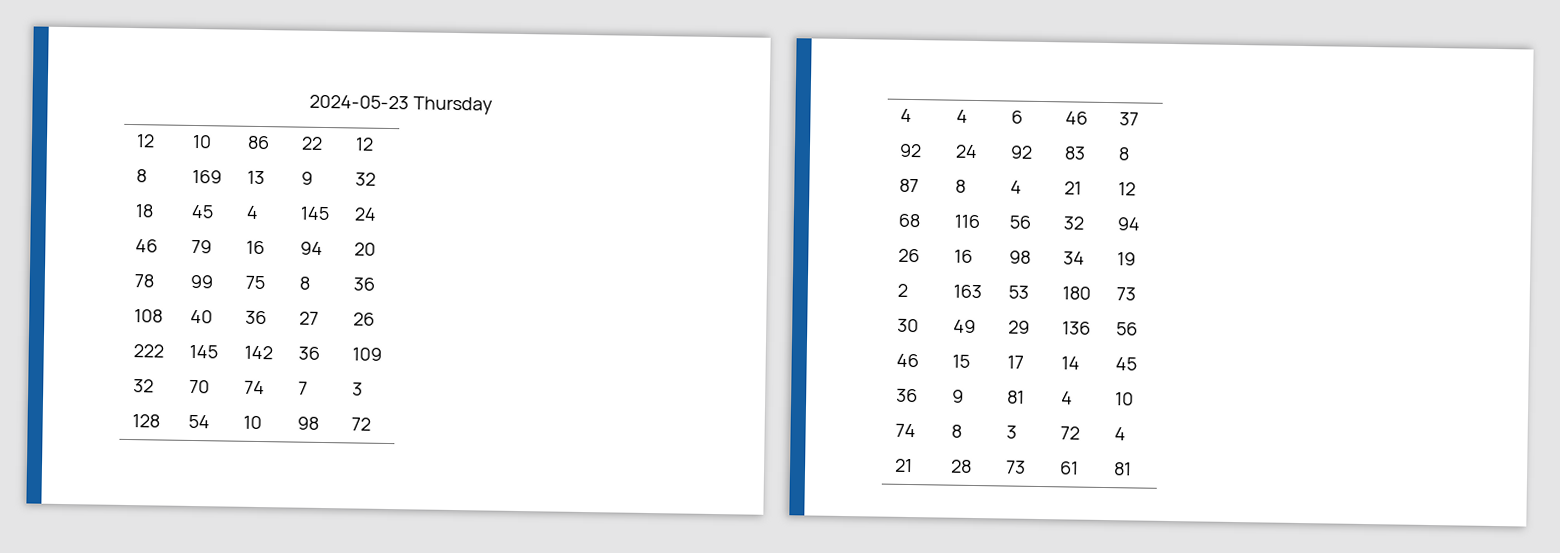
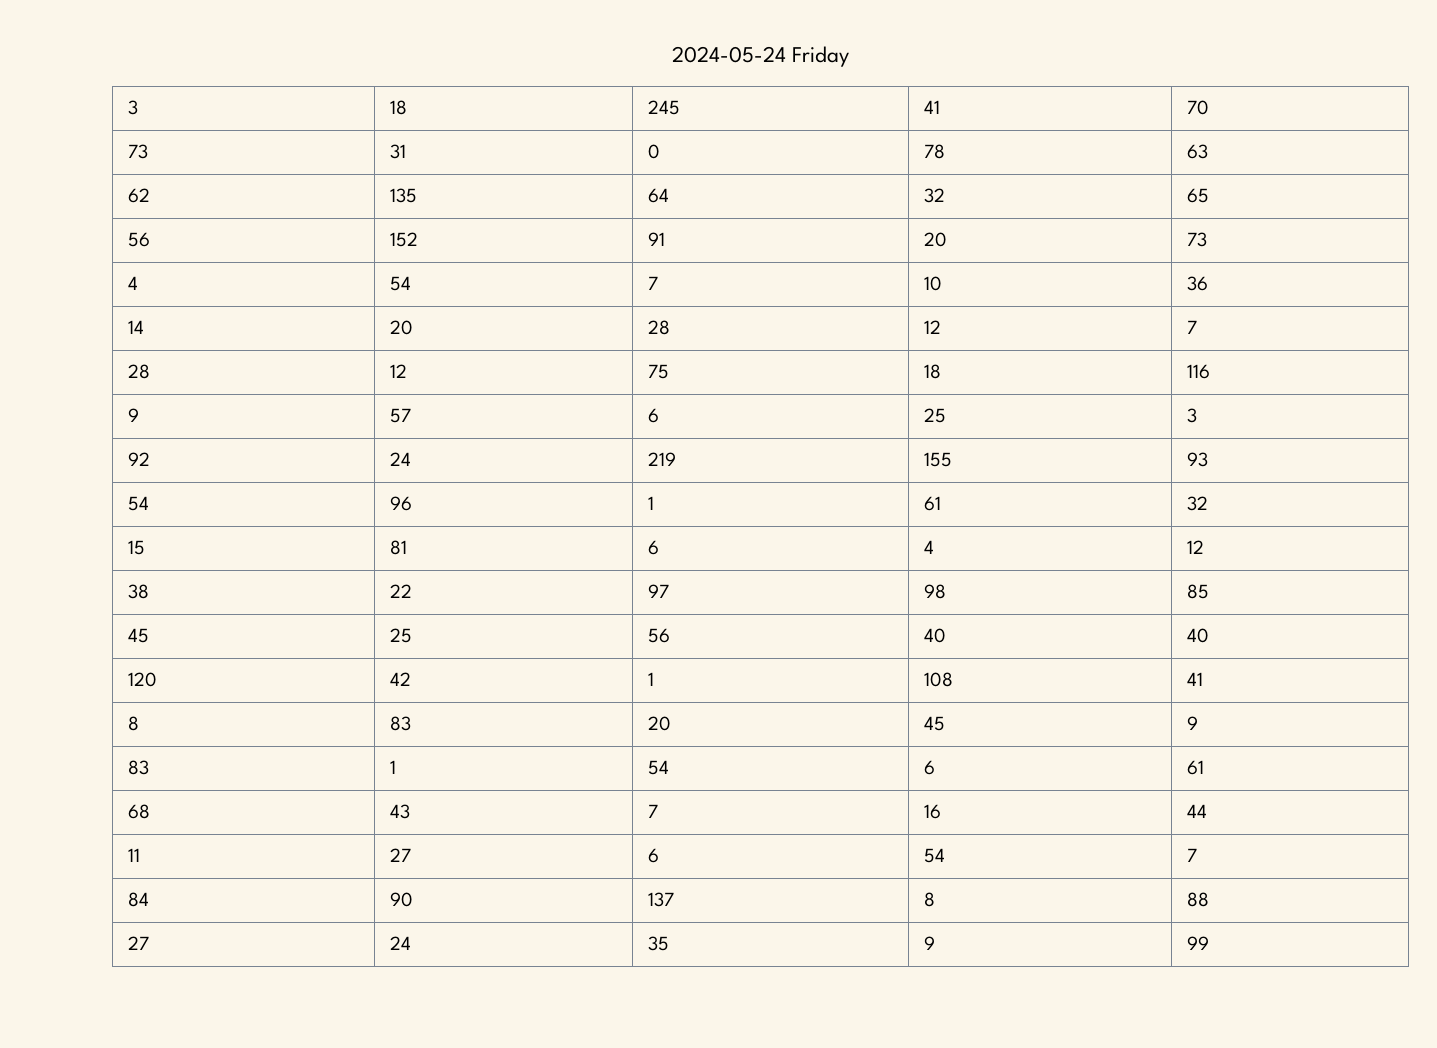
- 2024-05-23 Thursday
- 12 | 10 | 86 | 22 | 12
- 8 | 169 | 13 | 9 | 32
- 18 | 45 | 4 | 145 | 24
- 46 | 79 | 16 | 94 | 20
- 78 | 99 | 75 | 8 | 36
- 108 | 40 | 36 | 27 | 26
- 222 | 145 | 142 | 36 | 109
- 32 | 70 | 74 | 7 | 3
- 128 | 54 | 10 | 98 | 72
- 4 | 4 | 6 | 46 | 37
+ 2024-05-24 Friday
+ 3 | 18 | 245 | 41 | 70
+ 73 | 31 | 0 | 78 | 63
+ 62 | 135 | 64 | 32 | 65
+ 56 | 152 | 91 | 20 | 73
+ 4 | 54 | 7 | 10 | 36
+ 14 | 20 | 28 | 12 | 7
+ 28 | 12 | 75 | 18 | 116
+ 9 | 57 | 6 | 25 | 3
- 92 | 24 | 92 | 83 | 8
- 87 | 8 | 4 | 21 | 12
- 68 | 116 | 56 | 32 | 94
- 26 | 16 | 98 | 34 | 19
- 2 | 163 | 53 | 180 | 73
- 30 | 49 | 29 | 136 | 56
- 46 | 15 | 17 | 14 | 45
- 36 | 9 | 81 | 4 | 10
- 74 | 8 | 3 | 72 | 4
- 21 | 28 | 73 | 61 | 81
+ 92 | 24 | 219 | 155 | 93
+ 54 | 96 | 1 | 61 | 32
+ 15 | 81 | 6 | 4 | 12
+ 38 | 22 | 97 | 98 | 85
+ 45 | 25 | 56 | 40 | 40
+ 120 | 42 | 1 | 108 | 41
+ 8 | 83 | 20 | 45 | 9
+ 83 | 1 | 54 | 6 | 61
+ 68 | 43 | 7 | 16 | 44
+ 11 | 27 | 6 | 54 | 7
+ 84 | 90 | 137 | 8 | 88
+ 27 | 24 | 35 | 9 | 99

